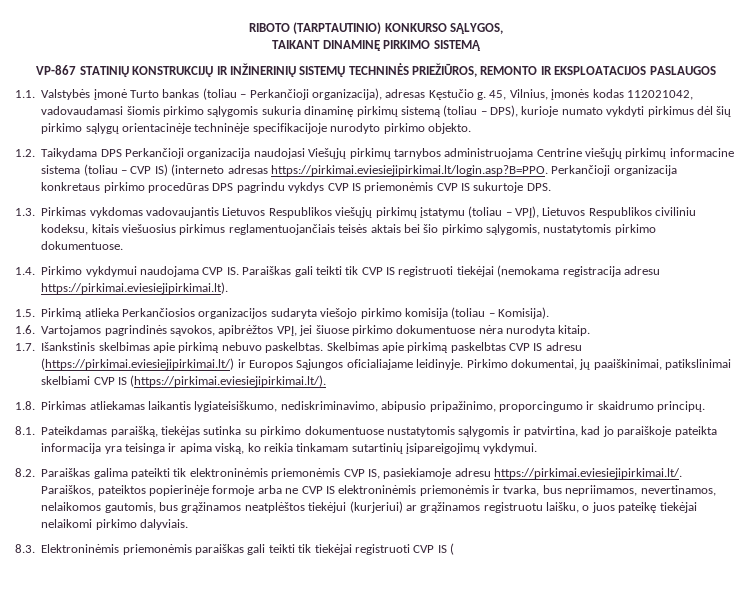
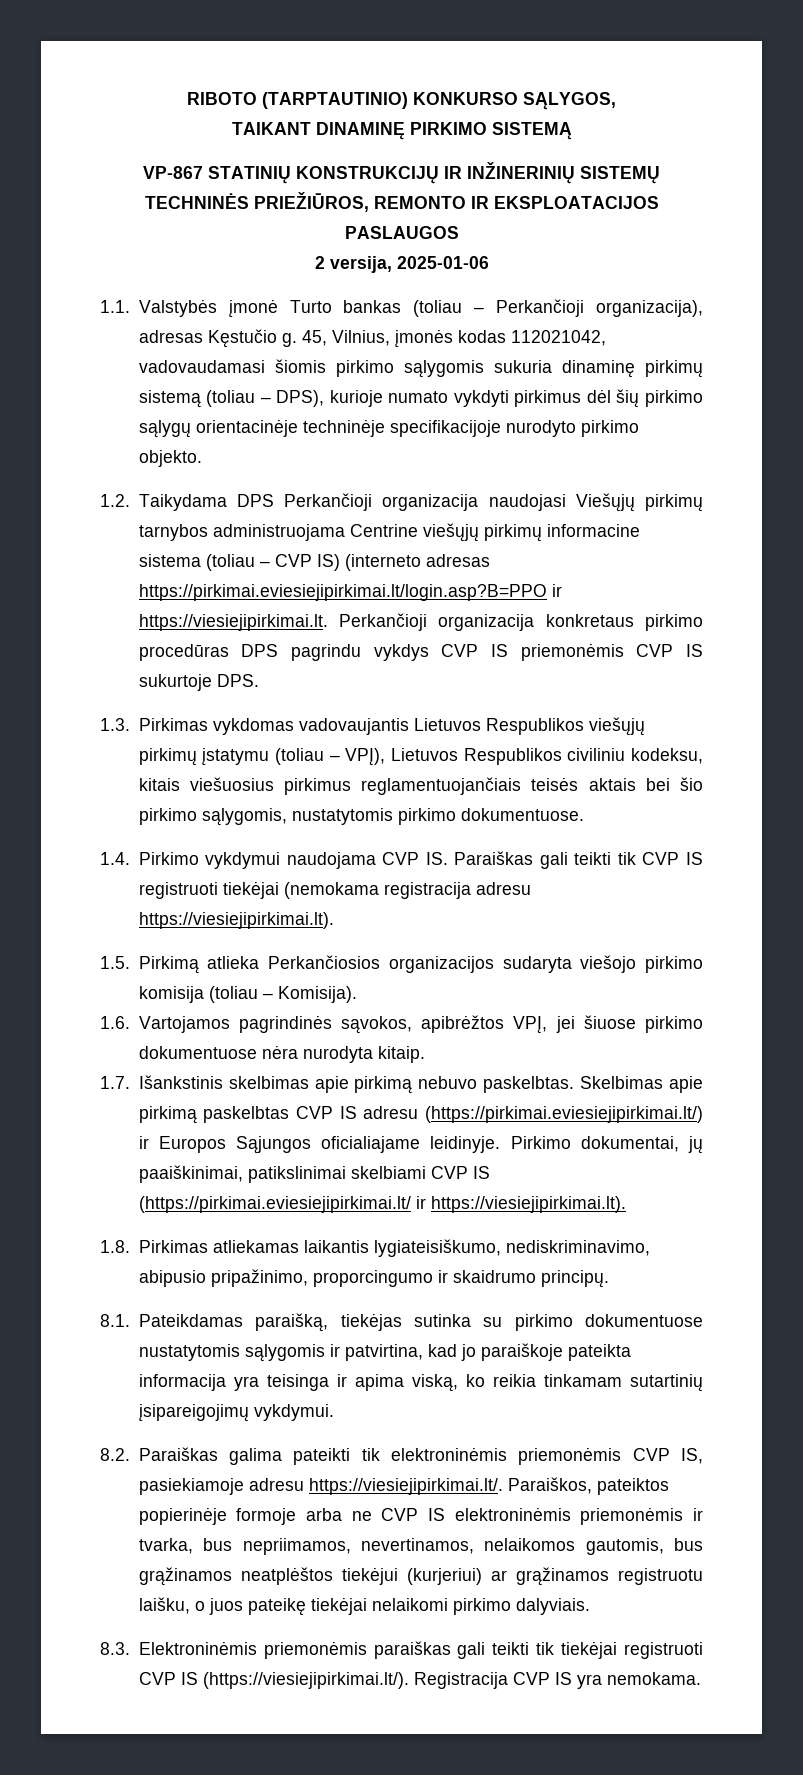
+ 2 versija, 2025-01-06
- 1.2. Taikydama DPS Perkančioji organizacija naudojasi Viešųjų pirkimų tarnybos administruojama Centrine viešųjų pirkimų informacine sistema (toliau – CVP IS) (interneto adresas https://pirkimai.eviesiejipirkimai.lt/login.asp?B=PPO. Perkančioji organizacija konkretaus pirkimo procedūras DPS pagrindu vykdys CVP IS priemonėmis CVP IS sukurtoje DPS.
+ 1.2. Taikydama DPS Perkančioji organizacija naudojasi Viešųjų pirkimų tarnybos administruojama Centrine viešųjų pirkimų informacine sistema (toliau – CVP IS) (interneto adresas https://pirkimai.eviesiejipirkimai.lt/login.asp?B=PPO ir https://viesiejipirkimai.lt. Perkančioji organizacija konkretaus pirkimo procedūras DPS pagrindu vykdys CVP IS priemonėmis CVP IS sukurtoje DPS.
- 1.4. Pirkimo vykdymui naudojama CVP IS. Paraiškas gali teikti tik CVP IS registruoti tiekėjai (nemokama registracija adresu https://pirkimai.eviesiejipirkimai.lt).
+ 1.4. Pirkimo vykdymui naudojama CVP IS. Paraiškas gali teikti tik CVP IS registruoti tiekėjai (nemokama registracija adresu https://viesiejipirkimai.lt).
- Pirkimo dokumentai, jų paaiškinimai, patikslinimai skelbiami CVP IS (https://pirkimai.eviesiejipirkimai.lt/).
+ Pirkimo dokumentai, jų paaiškinimai, patikslinimai skelbiami CVP IS (https://pirkimai.eviesiejipirkimai.lt/ ir https://viesiejipirkimai.lt).
- 8.2. Paraiškas galima pateikti tik elektroninėmis priemonėmis CVP IS, pasiekiamoje adresu https://pirkimai.eviesiejipirkimai.lt/. Paraiškos, pateiktos popierinėje formoje arba ne CVP IS elektroninėmis priemonėmis ir tvarka, bus nepriimamos, nevertinamos, nelaikomos gautomis, bus grąžinamos neatplėštos tiekėjui (kurjeriui) ar grąžinamos registruotu laišku, o juos pateikę tiekėjai nelaikomi pirkimo dalyviais.
+ 8.2. Paraiškas galima pateikti tik elektroninėmis priemonėmis CVP IS, pasiekiamoje adresu https://viesiejipirkimai.lt/. Paraiškos, pateiktos popierinėje formoje arba ne CVP IS elektroninėmis priemonėmis ir tvarka, bus nepriimamos, nevertinamos, nelaikomos gautomis, bus grąžinamos neatplėštos tiekėjui (kurjeriui) ar grąžinamos registruotu laišku, o juos pateikę tiekėjai nelaikomi pirkimo dalyviais.
- 8.3. Elektroninėmis priemonėmis paraiškas gali teikti tik tiekėjai registruoti CVP IS (
+ 8.3. Elektroninėmis priemonėmis paraiškas gali teikti tik tiekėjai registruoti CVP IS (https://viesiejipirkimai.lt/). Registracija CVP IS yra nemokama.

